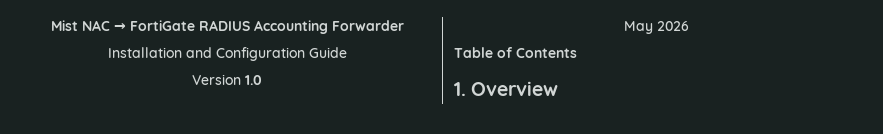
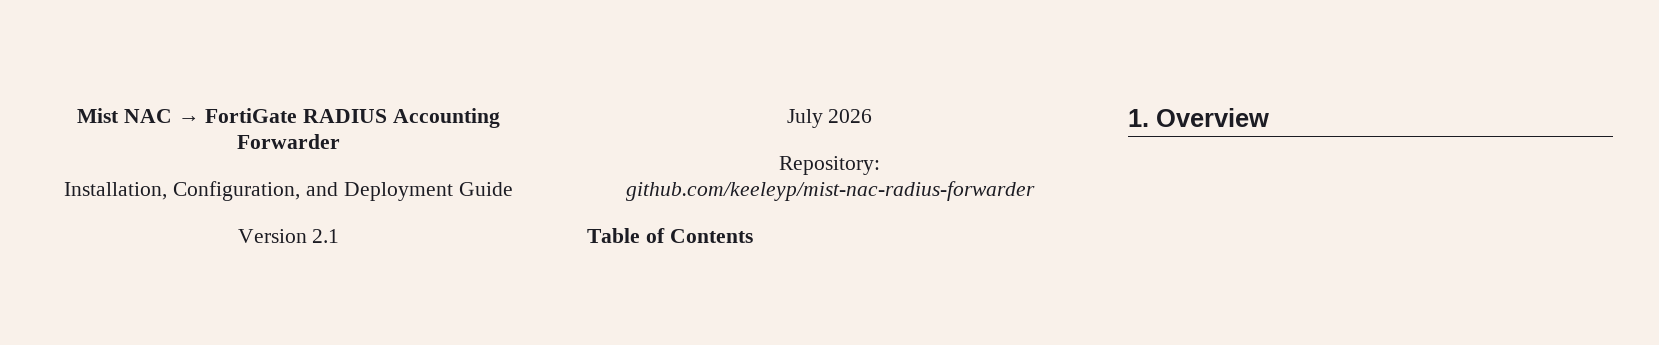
- Installation and Configuration Guide
+ Installation, Configuration, and Deployment Guide
- Version 1.0
- May 2026
+ Version 2.1
+ July 2026
+ Repository: github.com/keeleyp/mist-nac-radius-forwarder

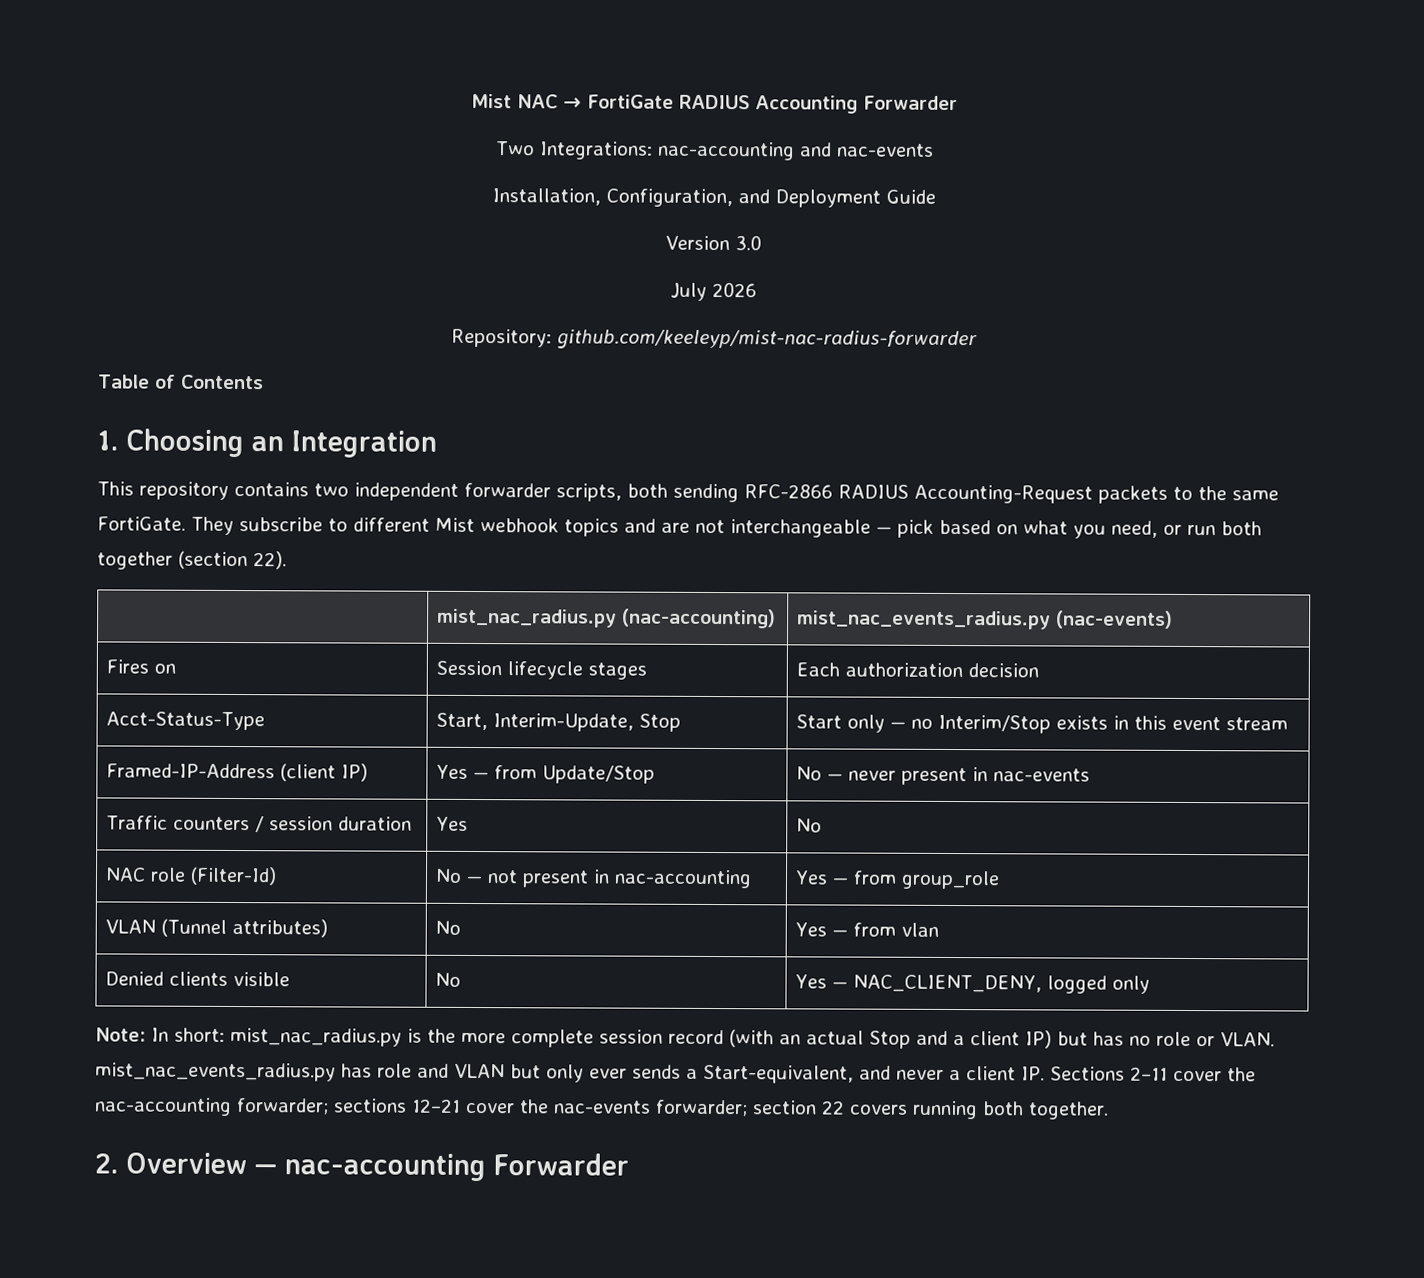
+ Two Integrations: nac-accounting and nac-events
- Version 2.1
+ Version 3.0
- 1. Overview
+ 1. Choosing an Integration
+ This repository contains two independent forwarder scripts, both sending RFC-2866 RADIUS Accounting-Request packets to the same FortiGate. They subscribe to different Mist webhook topics and are not interchangeable — pick based on what you need, or run both together (section 22).
+ | mist_nac_radius.py (nac-accounting) | mist_nac_events_radius.py (nac-events)
+ Fires on | Session lifecycle stages | Each authorization decision
+ Acct-Status-Type | Start, Interim-Update, Stop | Start only — no Interim/Stop exists in this event stream
+ Framed-IP-Address (client IP) | Yes — from Update/Stop | No — never present in nac-events
+ Traffic counters / session duration | Yes | No
+ NAC role (Filter-Id) | No — not present in nac-accounting | Yes — from group_role
+ VLAN (Tunnel attributes) | No | Yes — from vlan
+ Denied clients visible | No | Yes — NAC_CLIENT_DENY, logged only
+ Note: In short: mist_nac_radius.py is the more complete session record (with an actual Stop and a client IP) but has no role or VLAN. mist_nac_events_radius.py has role and VLAN but only ever sends a Start-equivalent, and never a client IP. Sections 2–11 cover the nac-accounting forwarder; sections 12–21 cover the nac-events forwarder; section 22 covers running both together.
+ 2. Overview — nac-accounting Forwarder

